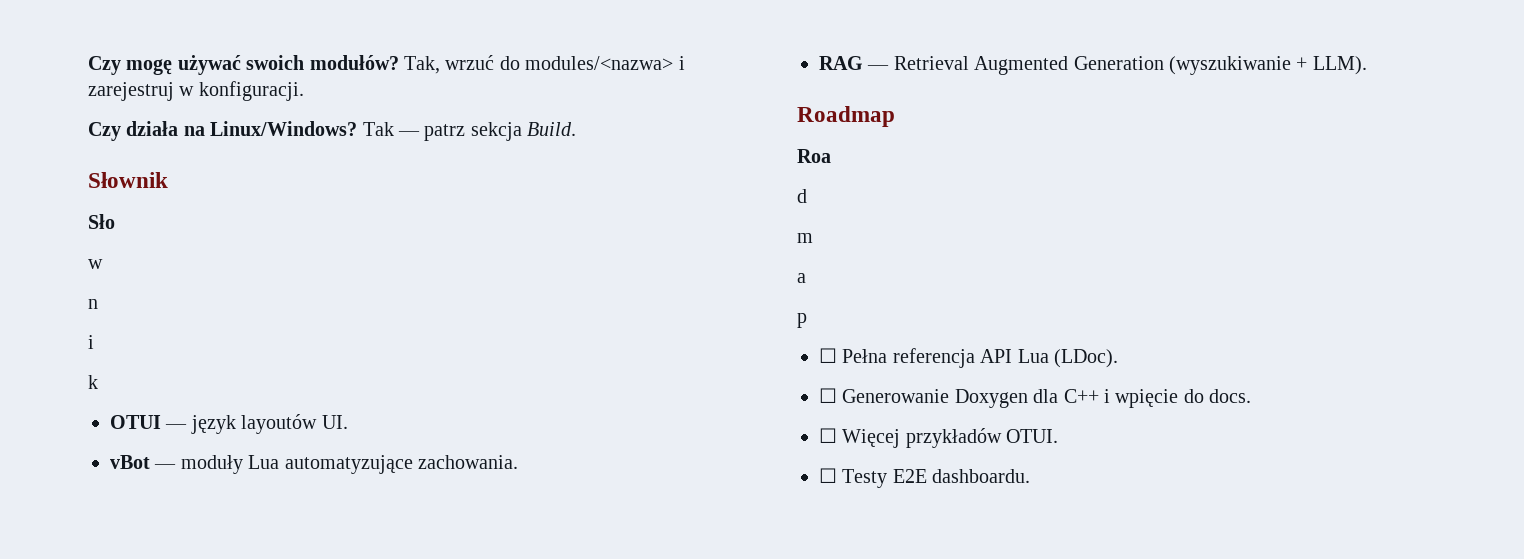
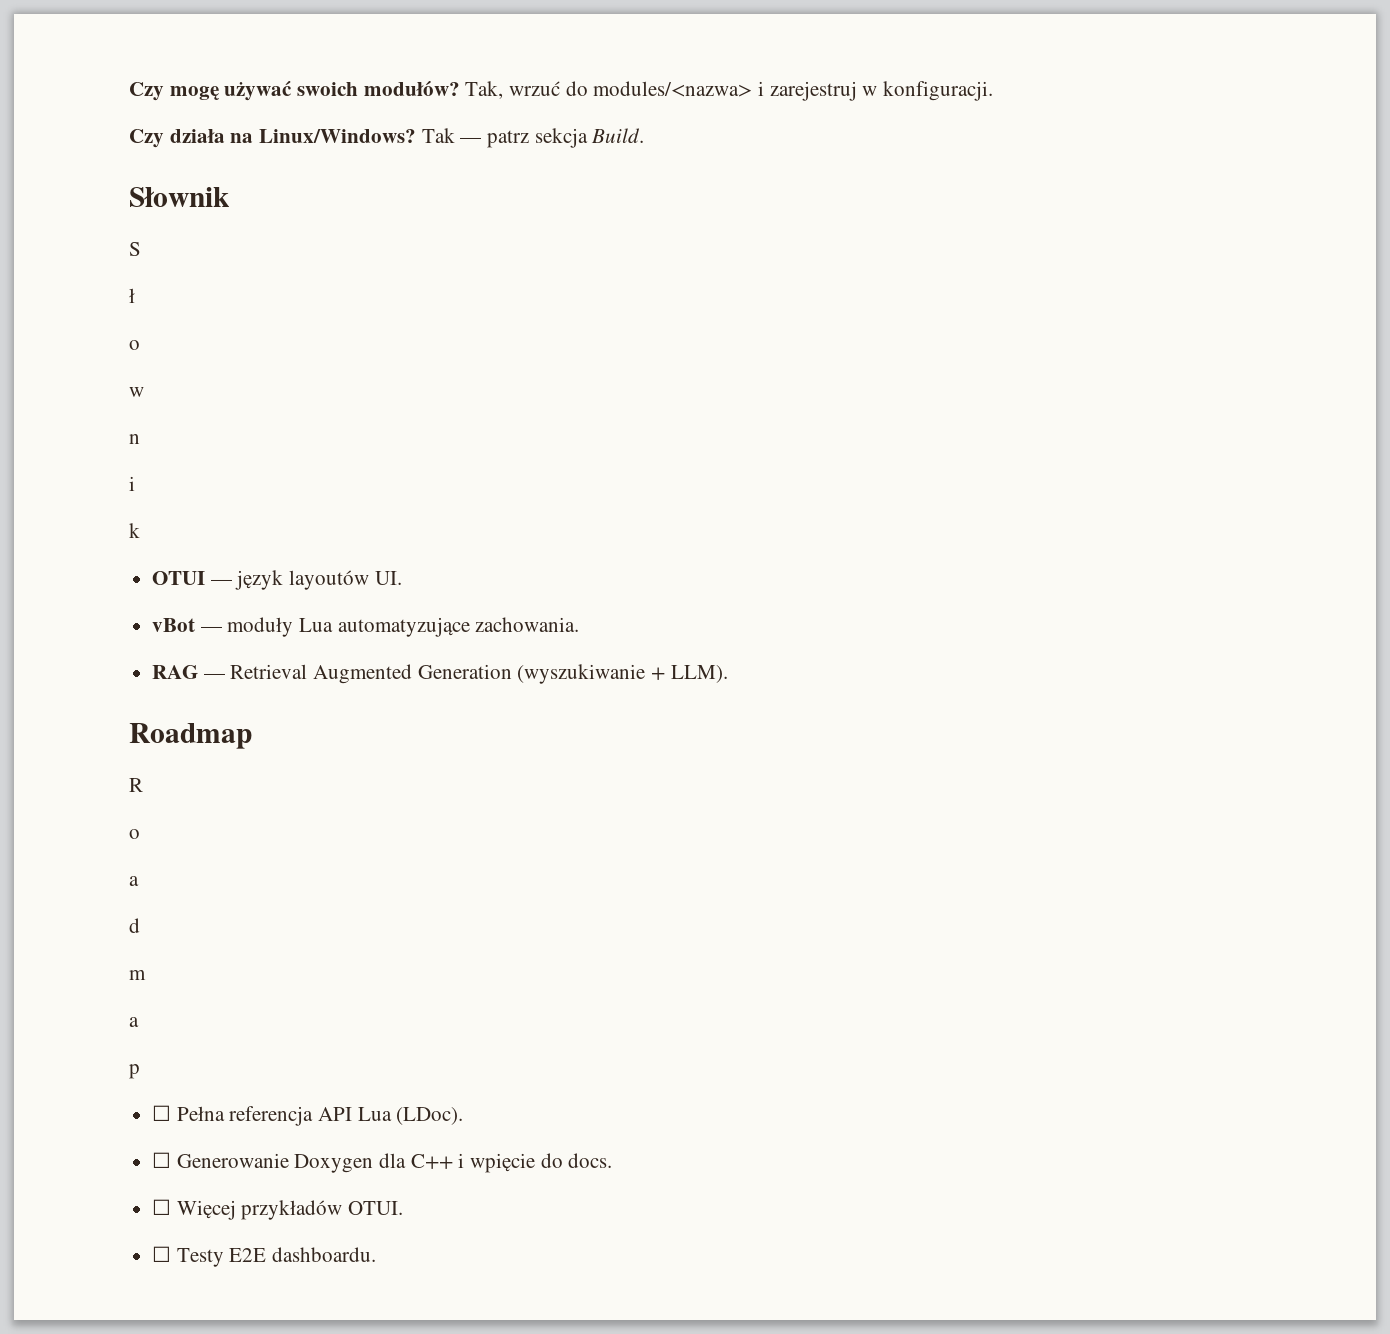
- Sło
+ S
+ ł
+ o
- Roa
+ R
+ o
+ a

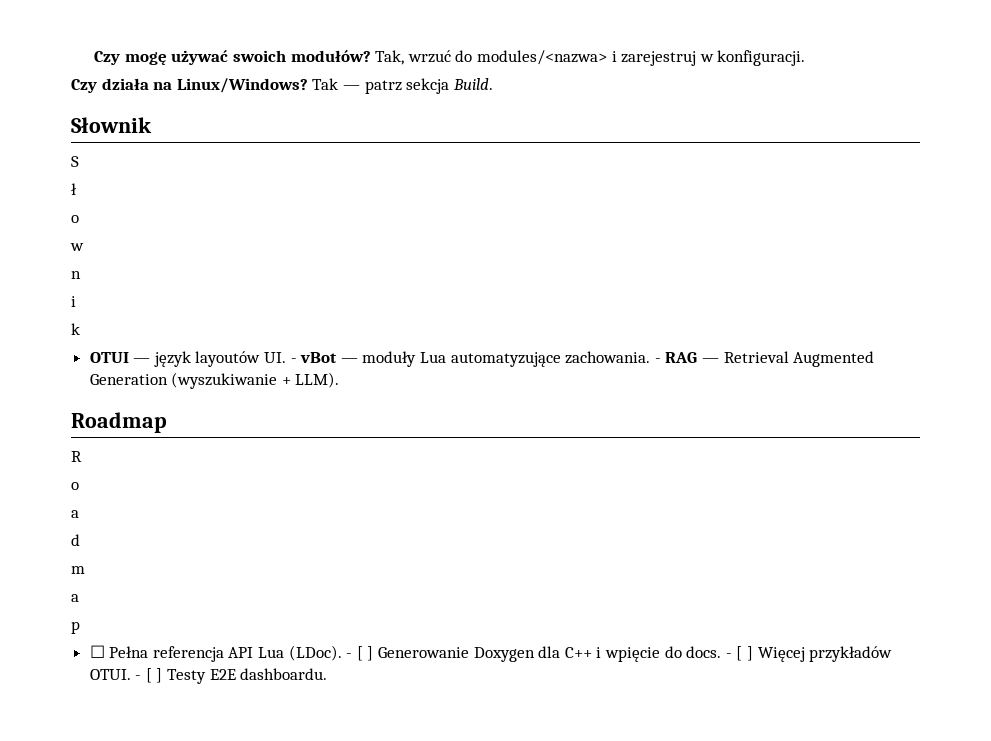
- OTUI — język layoutów UI.
- vBot — moduły Lua automatyzujące zachowania.
- RAG — Retrieval Augmented Generation (wyszukiwanie + LLM).
+ OTUI — język layoutów UI. - vBot — moduły Lua automatyzujące zachowania. - RAG — Retrieval Augmented Generation (wyszukiwanie + LLM).
- ☐ Pełna referencja API Lua (LDoc).
- ☐ Generowanie Doxygen dla C++ i wpięcie do docs.
- ☐ Więcej przykładów OTUI.
- ☐ Testy E2E dashboardu.
+ ☐ Pełna referencja API Lua (LDoc). - [ ] Generowanie Doxygen dla C++ i wpięcie do docs. - [ ] Więcej przykładów OTUI. - [ ] Testy E2E dashboardu.

